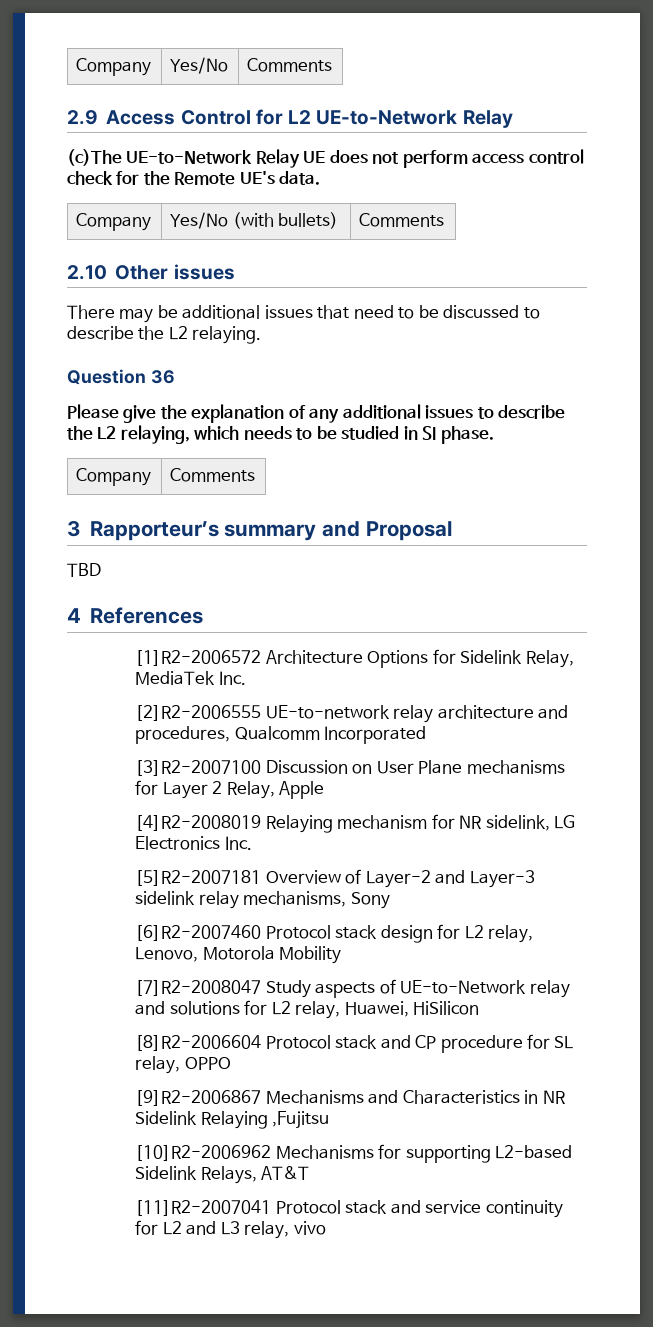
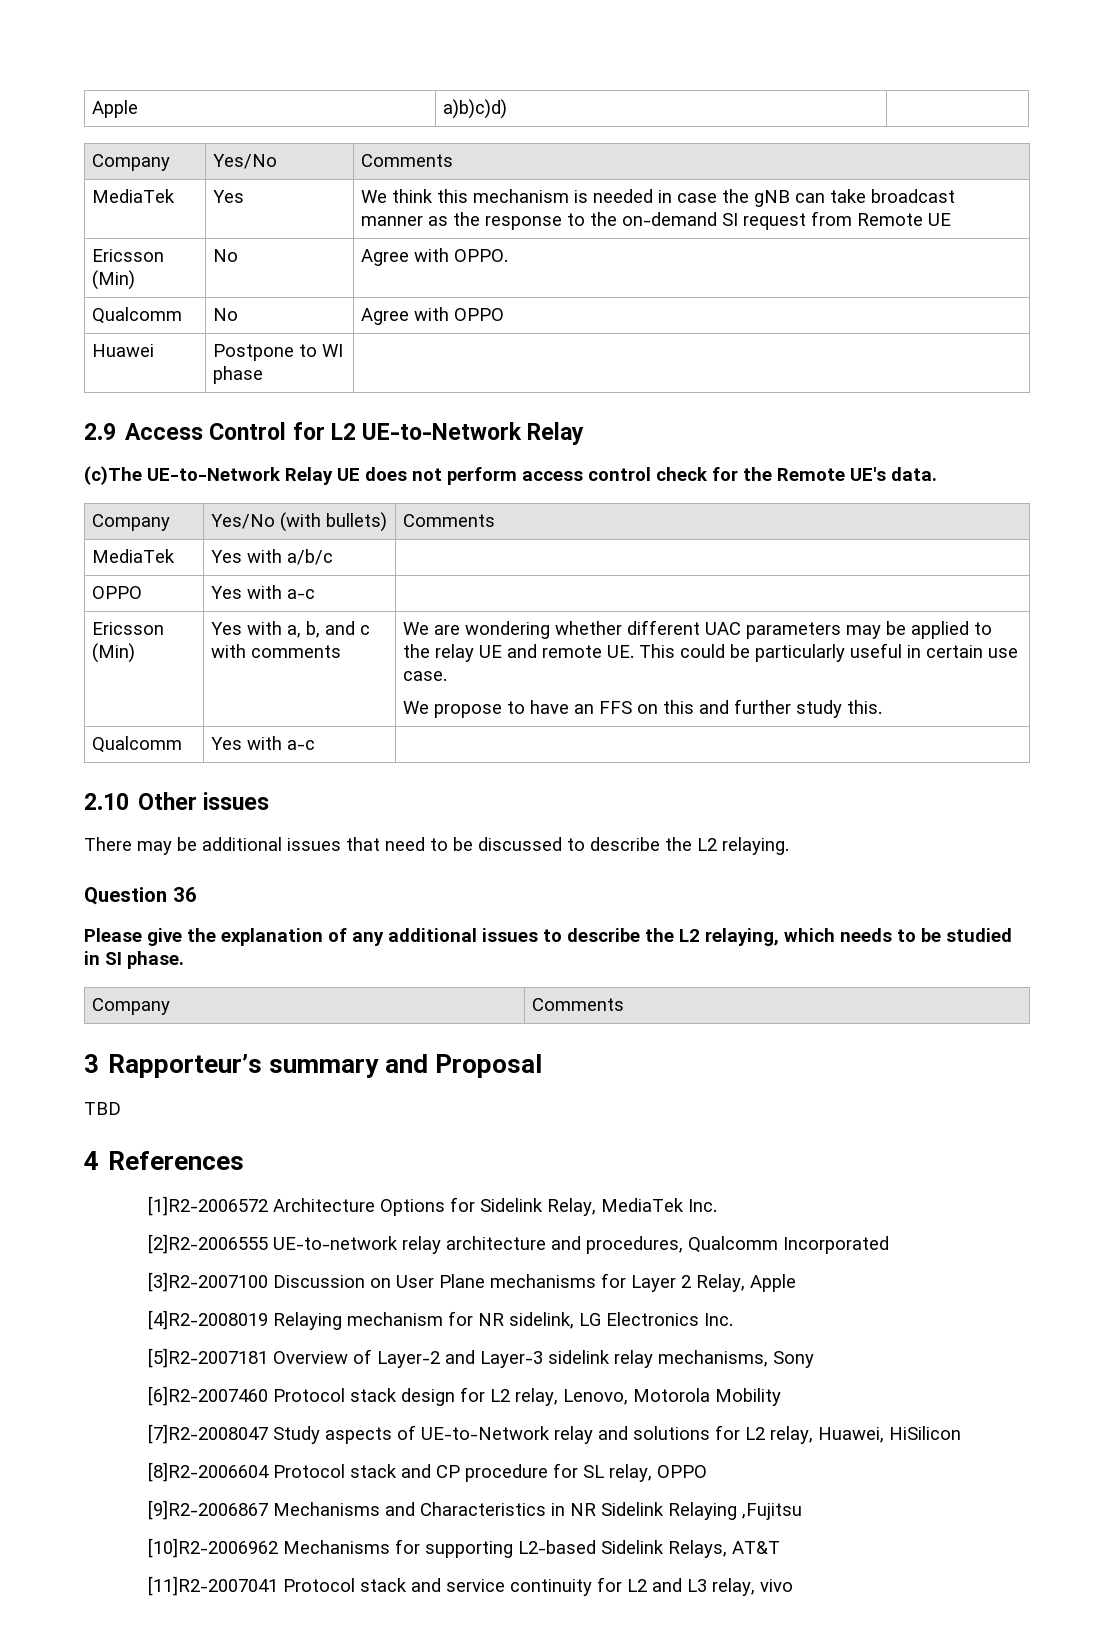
+ Apple | a)b)c)d) |
+ MediaTek | Yes | We think this mechanism is needed in case the gNB can take broadcast manner as the response to the on-demand SI request from Remote UE
+ Ericsson (Min) | No | Agree with OPPO.
+ Qualcomm | No | Agree with OPPO
+ Huawei | Postpone to WI phase |
+ MediaTek | Yes with a/b/c |
+ OPPO | Yes with a-c |
+ Ericsson (Min) | Yes with a, b, and c with comments | We are wondering whether different UAC parameters may be applied to the relay UE and remote UE. This could be particularly useful in certain use case.
+ We propose to have an FFS on this and further study this.
+ Qualcomm | Yes with a-c |

